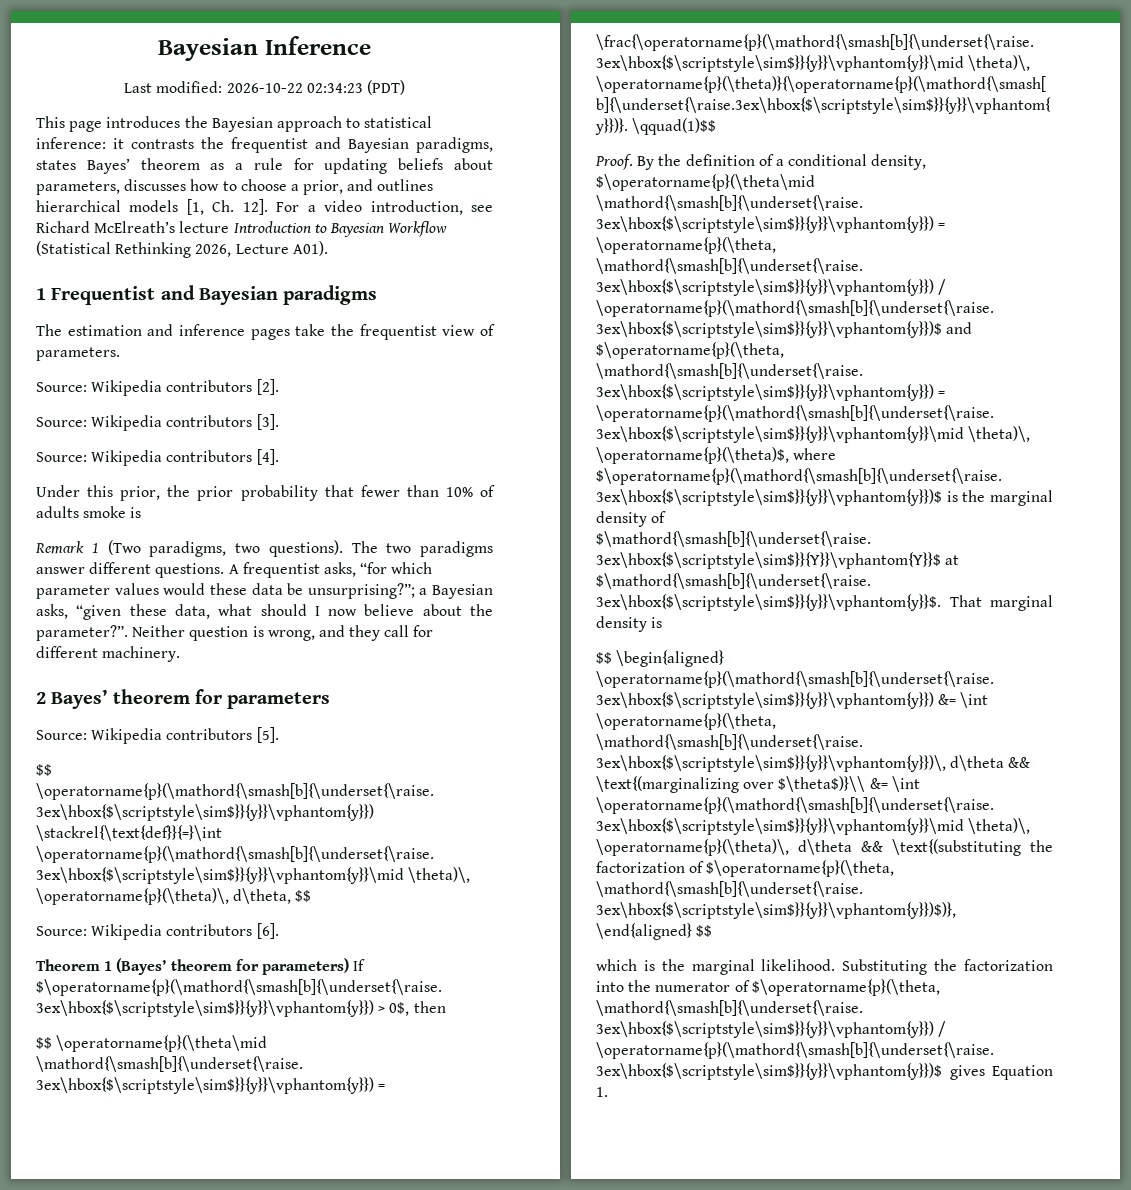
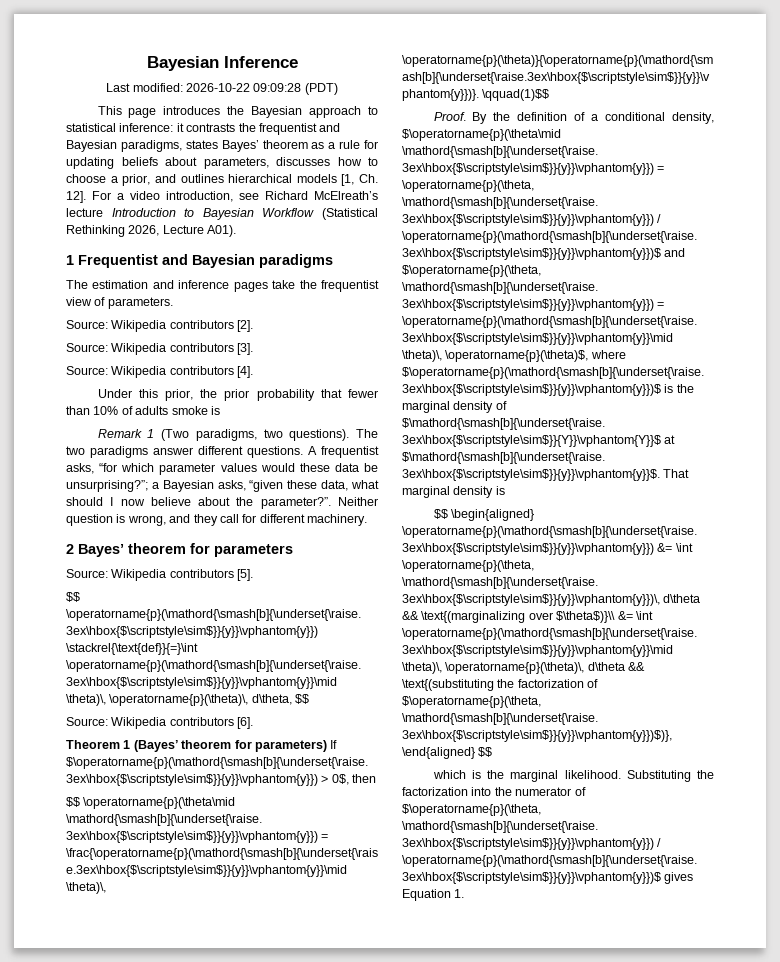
- Last modified: 2026-10-22 02:34:23 (PDT)
+ Last modified: 2026-10-22 09:09:28 (PDT)

